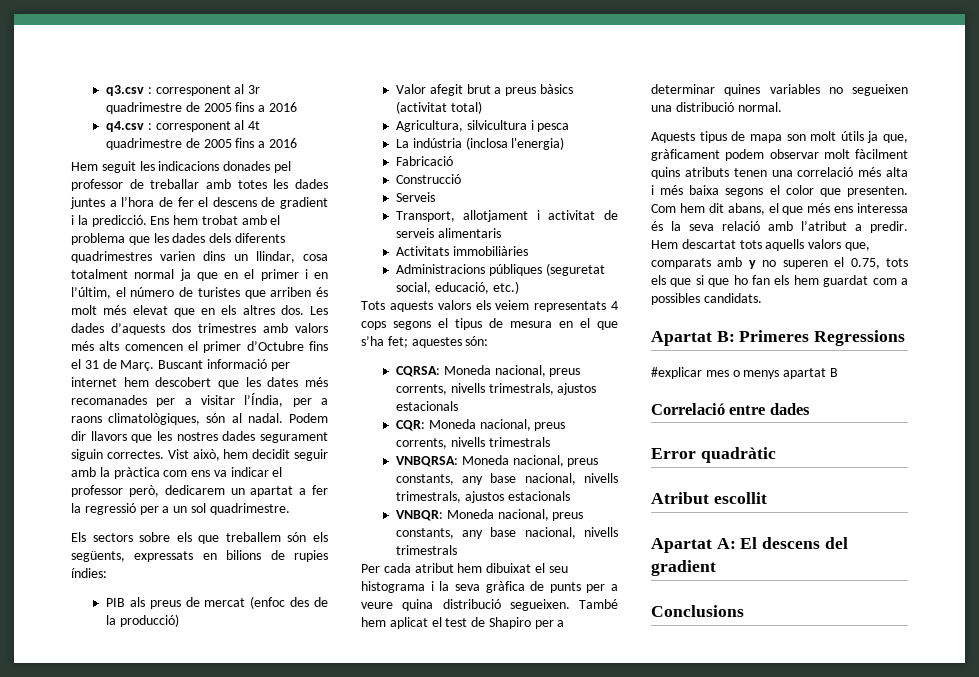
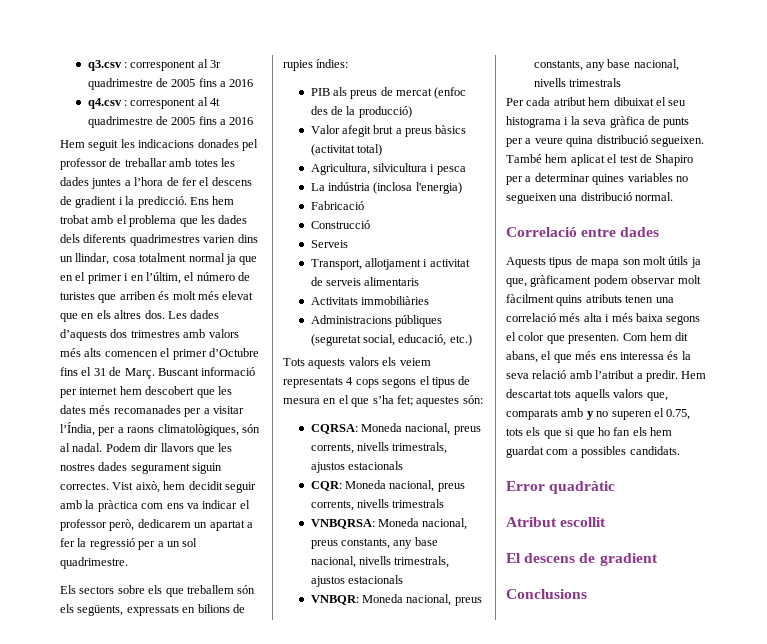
+ Correlació entre dades
- Apartat B: Primeres Regressions
- #explicar mes o menys apartat B
- Correlació entre dades
- Apartat A: El descens del gradient
+ El descens de gradient

